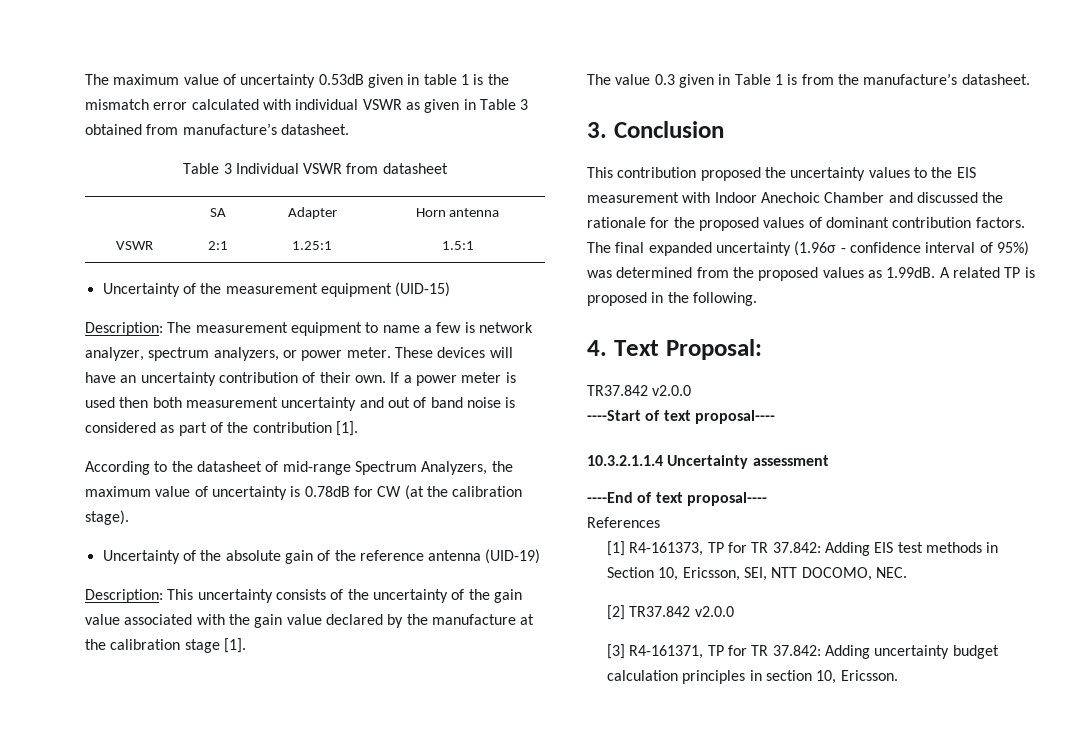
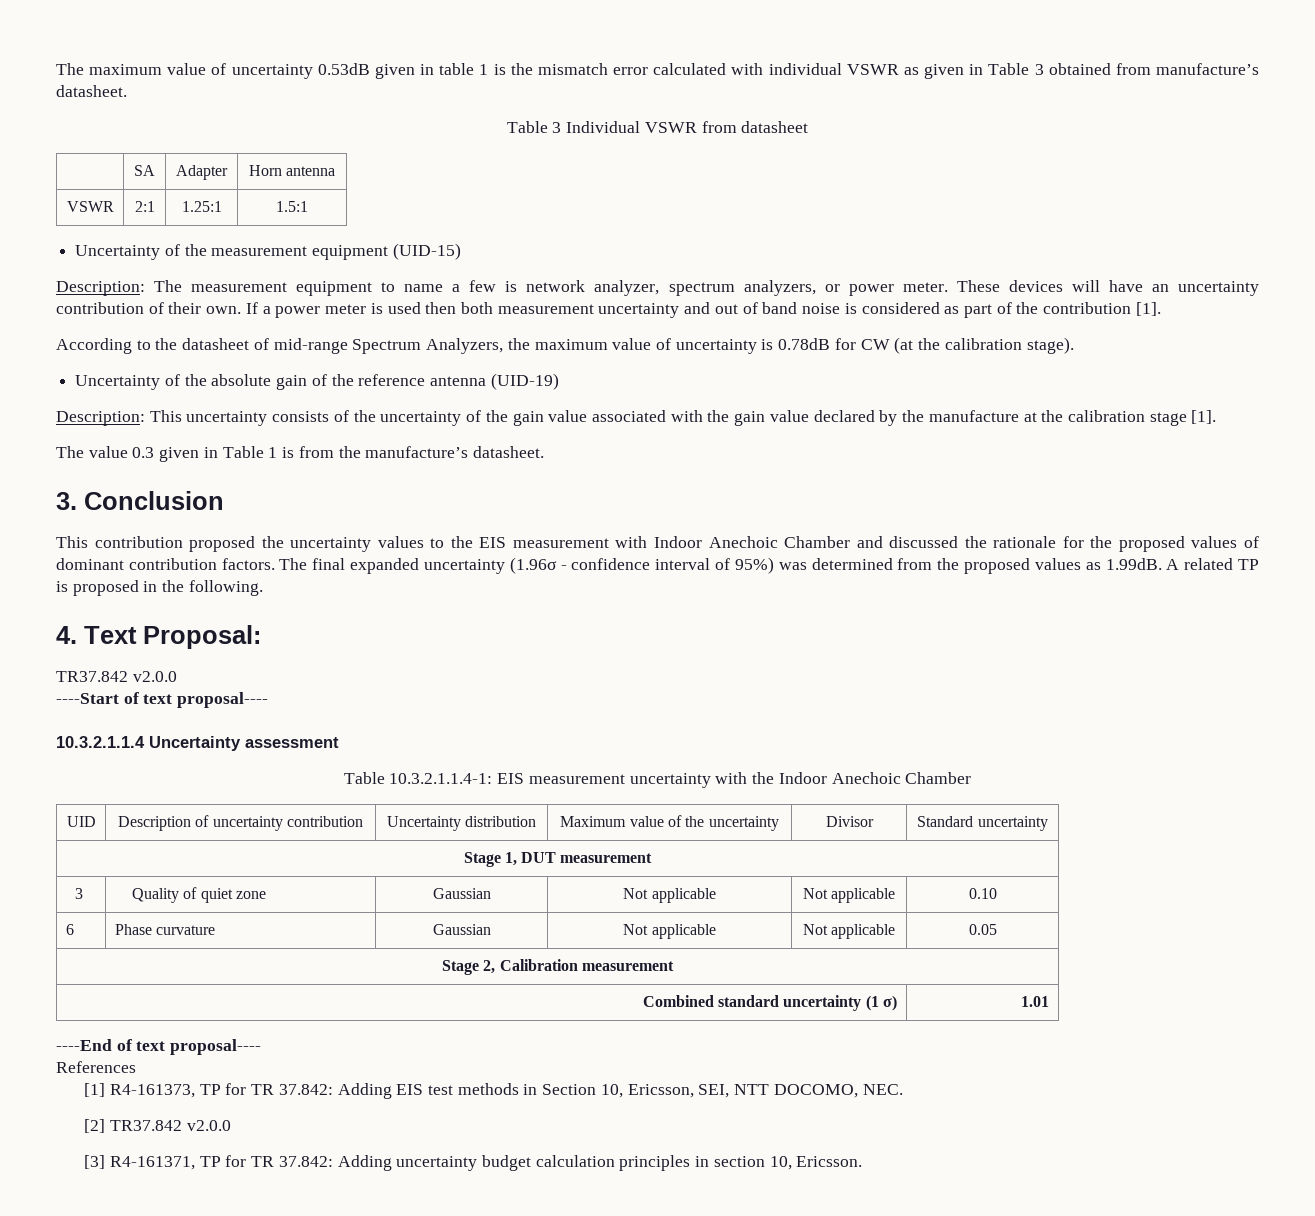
+ Table 10.3.2.1.1.4-1: EIS measurement uncertainty with the Indoor Anechoic Chamber
+ UID | Description of uncertainty contribution | Uncertainty distribution | Maximum value of the uncertainty | Divisor | Standard uncertainty
+ Stage 1, DUT measurement
+ 3 | Quality of quiet zone | Gaussian | Not applicable | Not applicable | 0.10
+ 6 | Phase curvature | Gaussian | Not applicable | Not applicable | 0.05
+ Stage 2, Calibration measurement
+ Combined standard uncertainty (1 σ) | 1.01

